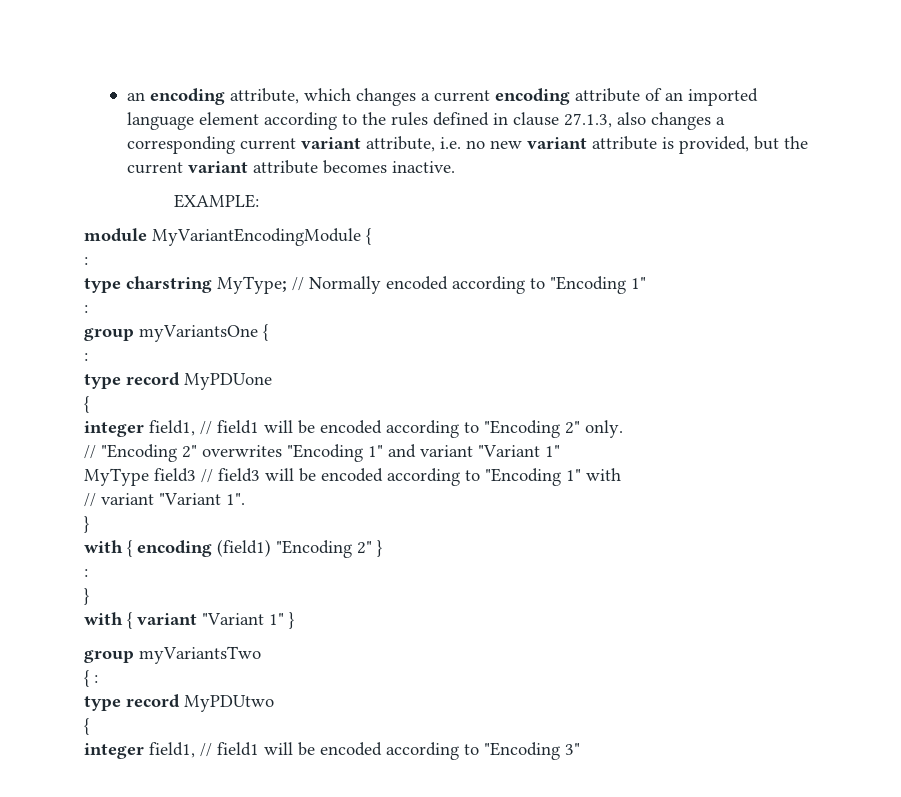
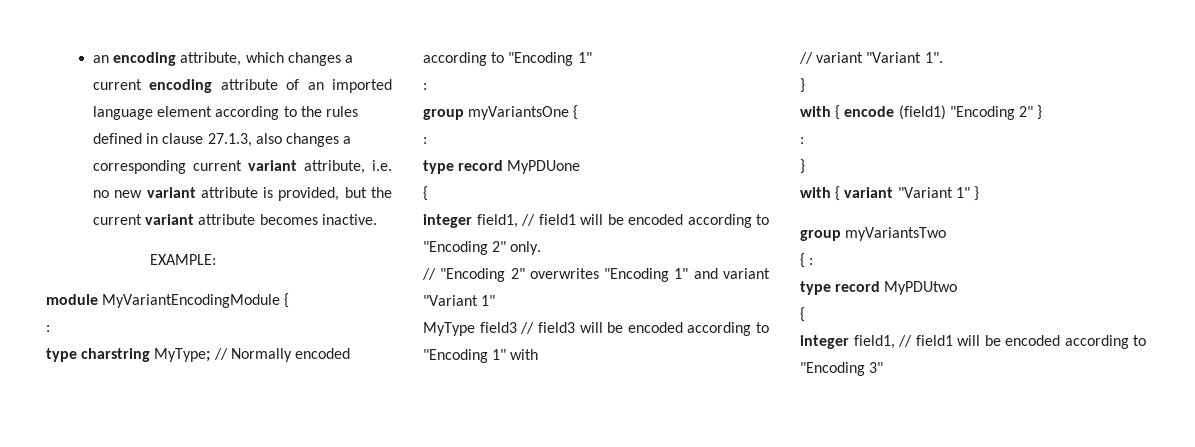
- with { encoding (field1) "Encoding 2" }
+ with { encode (field1) "Encoding 2" }

